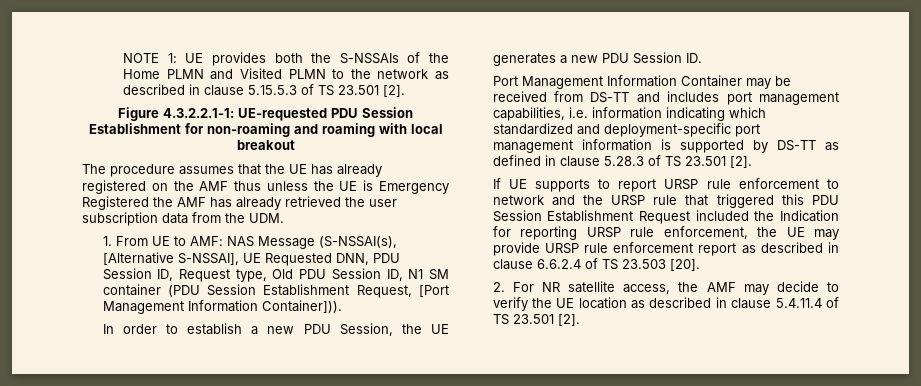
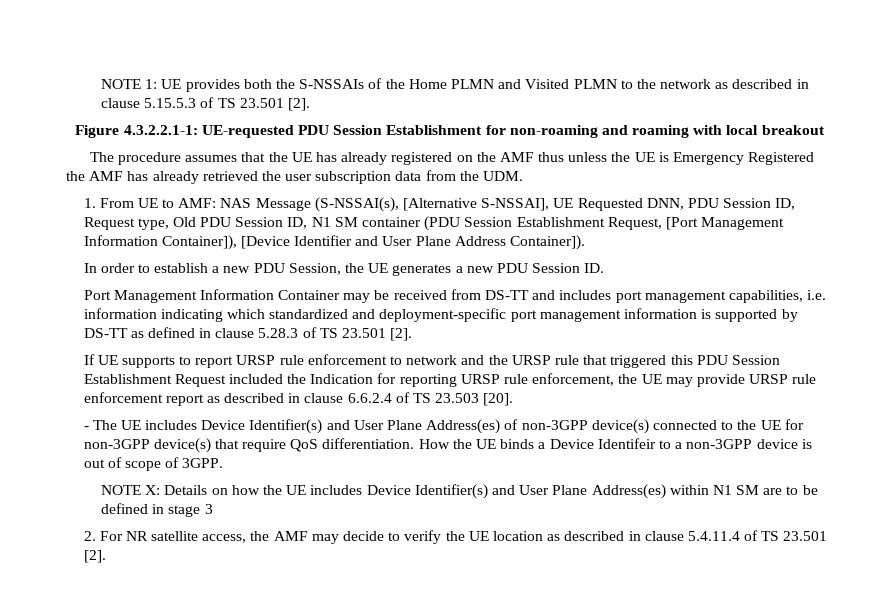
- 1. From UE to AMF: NAS Message (S-NSSAI(s), [Alternative S-NSSAI], UE Requested DNN, PDU Session ID, Request type, Old PDU Session ID, N1 SM container (PDU Session Establishment Request, [Port Management Information Container])).
+ 1. From UE to AMF: NAS Message (S-NSSAI(s), [Alternative S-NSSAI], UE Requested DNN, PDU Session ID, Request type, Old PDU Session ID, N1 SM container (PDU Session Establishment Request, [Port Management Information Container]), [Device Identifier and User Plane Address Container]).
+ - The UE includes Device Identifier(s) and User Plane Address(es) of non-3GPP device(s) connected to the UE for non-3GPP device(s) that require QoS differentiation. How the UE binds a Device Identifeir to a non-3GPP device is out of scope of 3GPP.
+ NOTE X: Details on how the UE includes Device Identifier(s) and User Plane Address(es) within N1 SM are to be defined in stage 3

